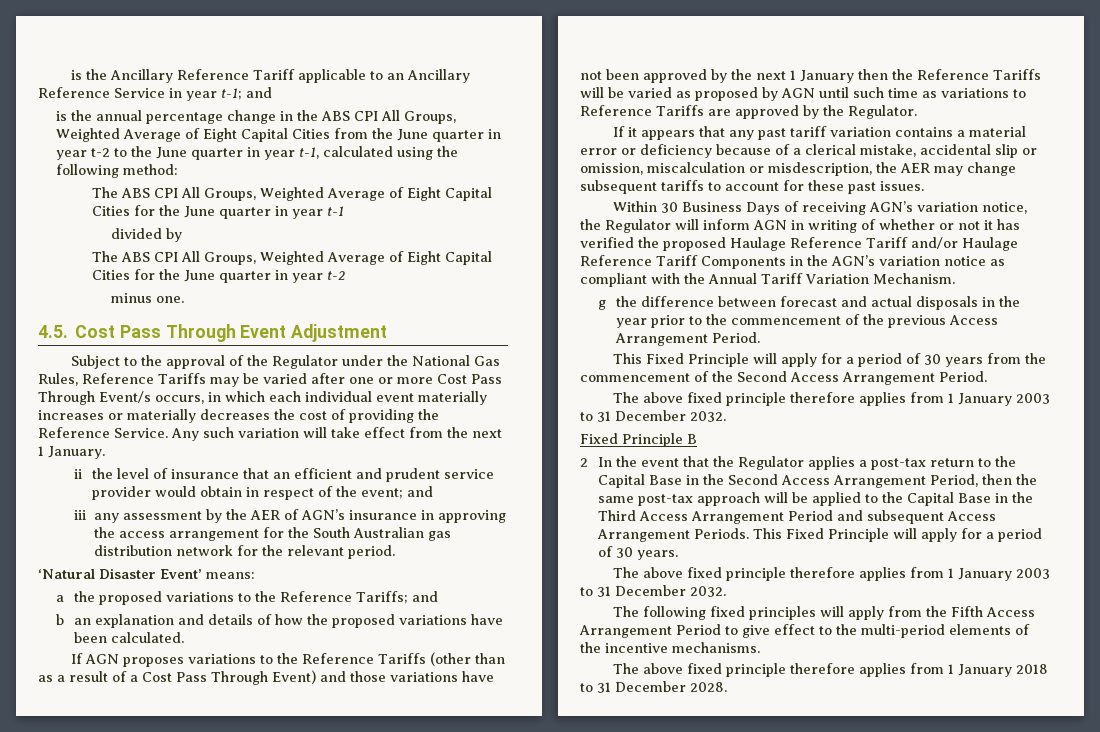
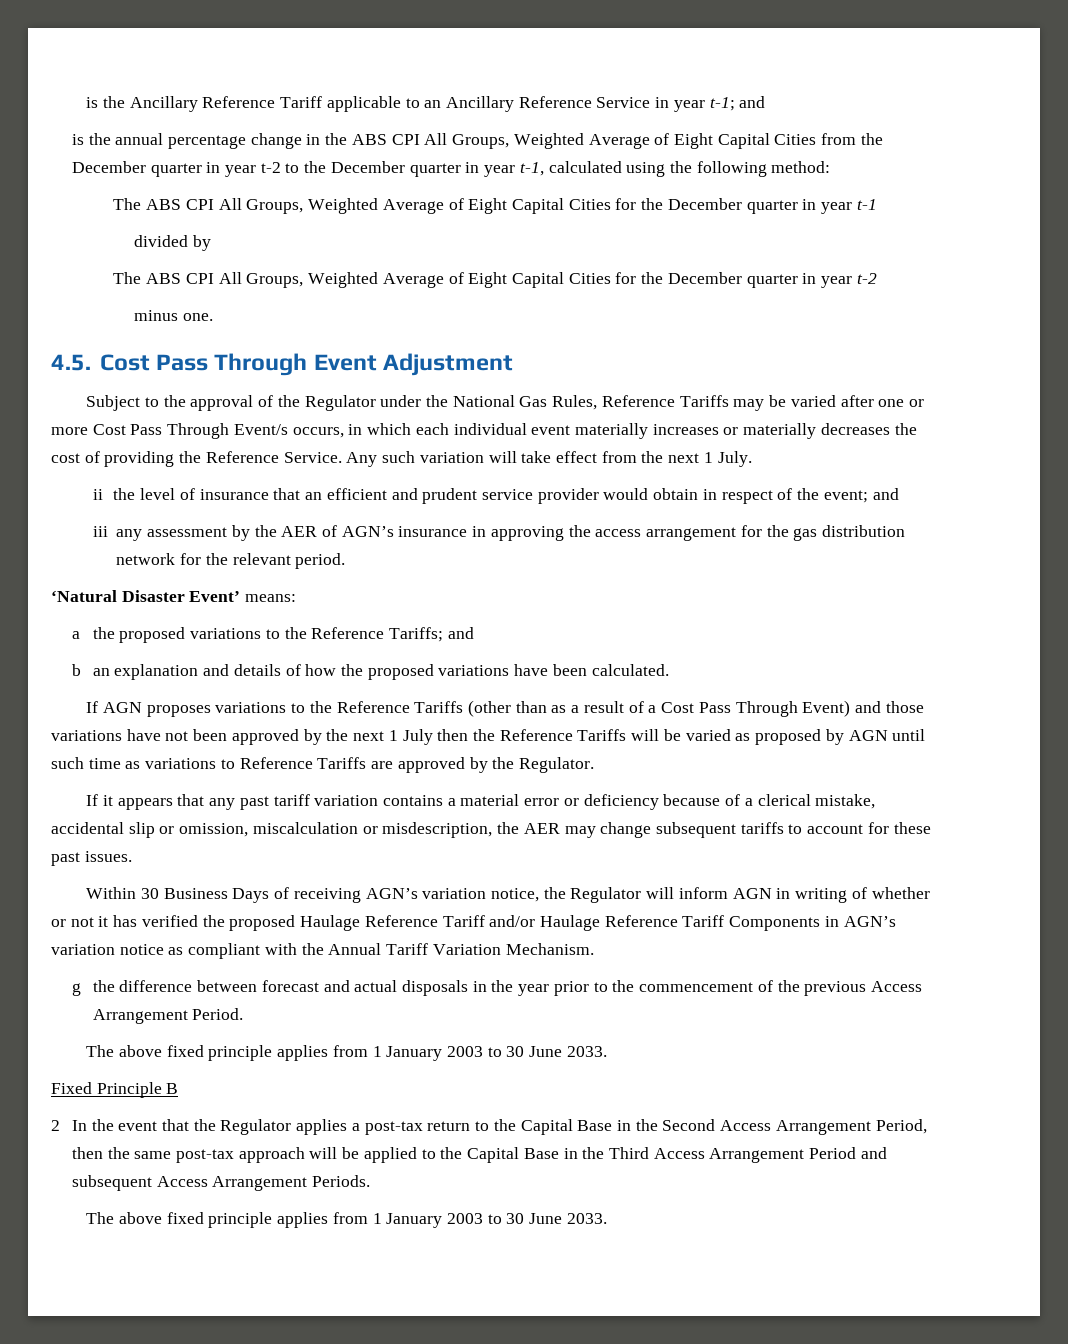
- is the annual percentage change in the ABS CPI All Groups, Weighted Average of Eight Capital Cities from the June quarter in year t-2 to the June quarter in year t-1, calculated using the following method:
+ is the annual percentage change in the ABS CPI All Groups, Weighted Average of Eight Capital Cities from the December quarter in year t-2 to the December quarter in year t-1, calculated using the following method:
- The ABS CPI All Groups, Weighted Average of Eight Capital Cities for the June quarter in year t-1
+ The ABS CPI All Groups, Weighted Average of Eight Capital Cities for the December quarter in year t-1
- The ABS CPI All Groups, Weighted Average of Eight Capital Cities for the June quarter in year t-2
+ The ABS CPI All Groups, Weighted Average of Eight Capital Cities for the December quarter in year t-2
- Any such variation will take effect from the next 1 January.
+ Any such variation will take effect from the next 1 July.
- iii any assessment by the AER of AGN’s insurance in approving the access arrangement for the South Australian gas distribution network for the relevant period.
+ iii any assessment by the AER of AGN’s insurance in approving the access arrangement for the gas distribution network for the relevant period.
- If AGN proposes variations to the Reference Tariffs (other than as a result of a Cost Pass Through Event) and those variations have not been approved by the next 1 January then the Reference Tariffs will be varied as proposed by AGN until such time as variations to Reference Tariffs are approved by the Regulator.
+ If AGN proposes variations to the Reference Tariffs (other than as a result of a Cost Pass Through Event) and those variations have not been approved by the next 1 July then the Reference Tariffs will be varied as proposed by AGN until such time as variations to Reference Tariffs are approved by the Regulator.
- Within 30 Business Days of receiving AGN’s variation notice, the Regulator will inform AGN in writing of whether or not it has verified the proposed Haulage Reference Tariff and/or Haulage Reference Tariff Components in the AGN’s variation notice as compliant with the Annual Tariff Variation Mechanism.
+ Within 30 Business Days of receiving AGN’s variation notice, the Regulator will inform AGN in writing of whether or not it has verified the proposed Haulage Reference Tariff and/or Haulage Reference Tariff Components in AGN’s variation notice as compliant with the Annual Tariff Variation Mechanism.
  g the difference between forecast and actual disposals in the year prior to the commencement of the previous Access Arrangement Period.
- This Fixed Principle will apply for a period of 30 years from the commencement of the Second Access Arrangement Period.
- The above fixed principle therefore applies from 1 January 2003 to 31 December 2032.
+ The above fixed principle applies from 1 January 2003 to 30 June 2033.
- 2 In the event that the Regulator applies a post-tax return to the Capital Base in the Second Access Arrangement Period, then the same post-tax approach will be applied to the Capital Base in the Third Access Arrangement Period and subsequent Access Arrangement Periods. This Fixed Principle will apply for a period of 30 years.
- The above fixed principle therefore applies from 1 January 2003 to 31 December 2032.
- The following fixed principles will apply from the Fifth Access Arrangement Period to give effect to the multi-period elements of the incentive mechanisms.
- The above fixed principle therefore applies from 1 January 2018 to 31 December 2028.
+ 2 In the event that the Regulator applies a post-tax return to the Capital Base in the Second Access Arrangement Period, then the same post-tax approach will be applied to the Capital Base in the Third Access Arrangement Period and subsequent Access Arrangement Periods.
+ The above fixed principle applies from 1 January 2003 to 30 June 2033.

